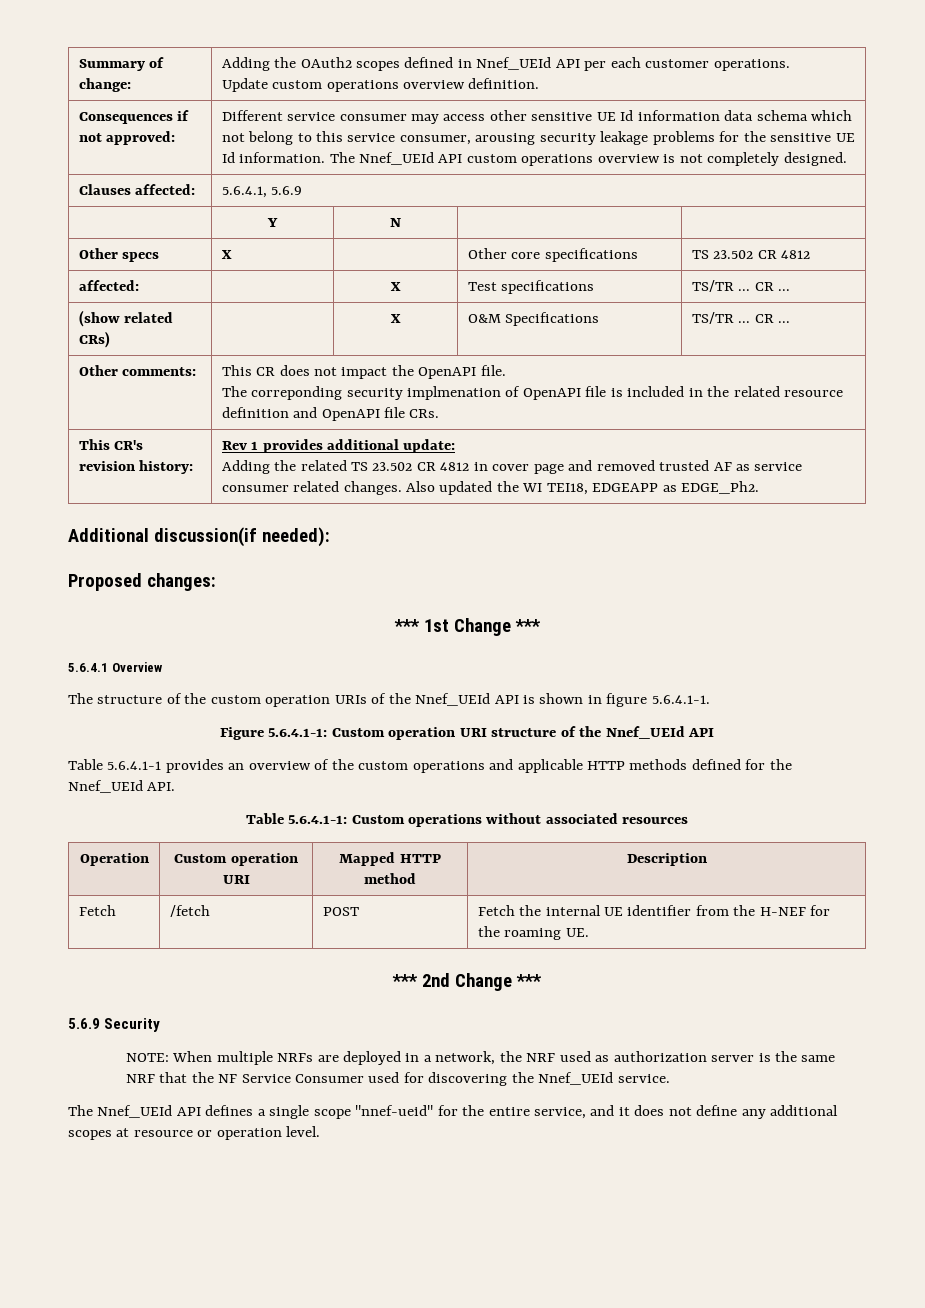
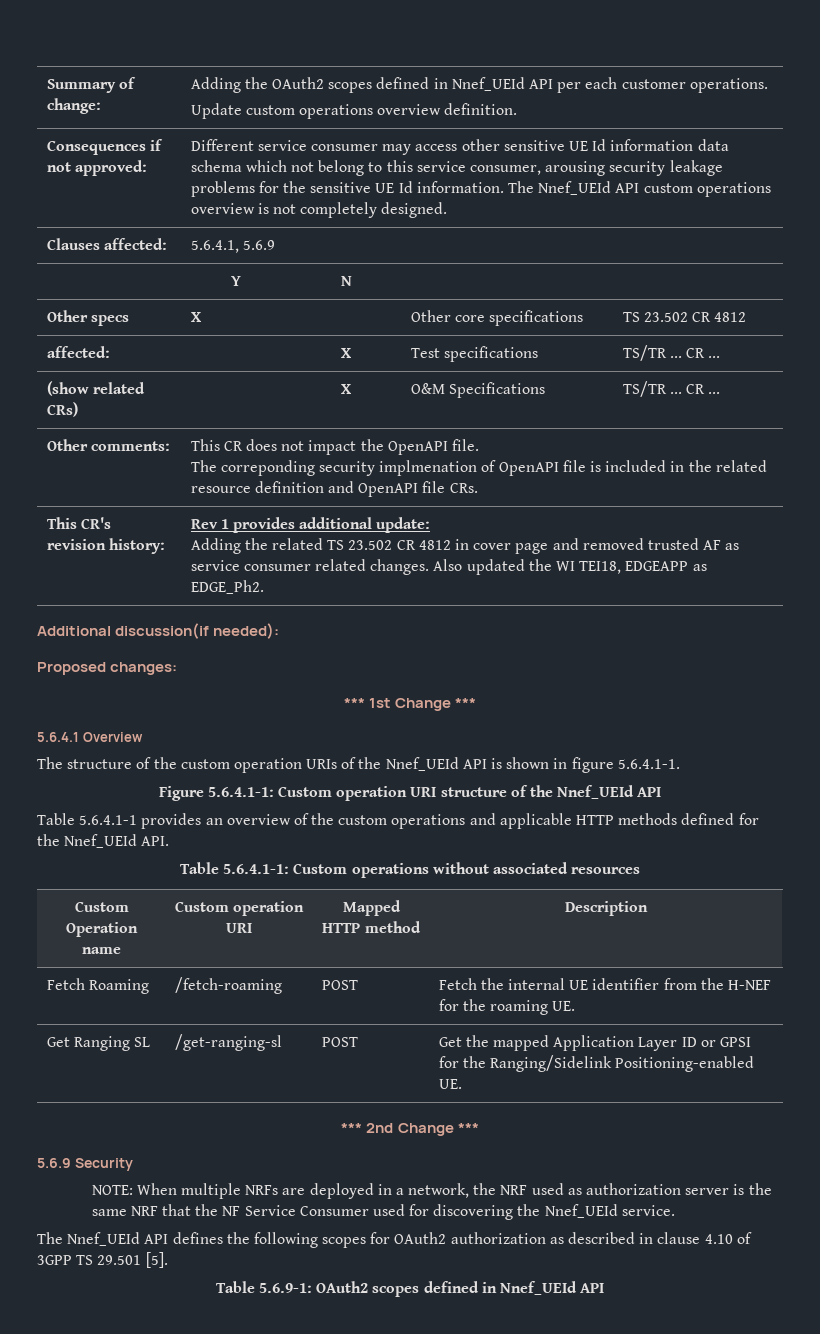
- Operation | Custom operation URI | Mapped HTTP method | Description
+ Custom Operation name | Custom operation URI | Mapped HTTP method | Description
- Fetch | /fetch | POST | Fetch the internal UE identifier from the H-NEF for the roaming UE.
+ Fetch Roaming | /fetch-roaming | POST | Fetch the internal UE identifier from the H-NEF for the roaming UE.
+ Get Ranging SL | /get-ranging-sl | POST | Get the mapped Application Layer ID or GPSI for the Ranging/Sidelink Positioning-enabled UE.
- The Nnef_UEId API defines a single scope "nnef-ueid" for the entire service, and it does not define any additional scopes at resource or operation level.
+ The Nnef_UEId API defines the following scopes for OAuth2 authorization as described in clause 4.10 of 3GPP TS 29.501 [5].
+ Table 5.6.9-1: OAuth2 scopes defined in Nnef_UEId API

